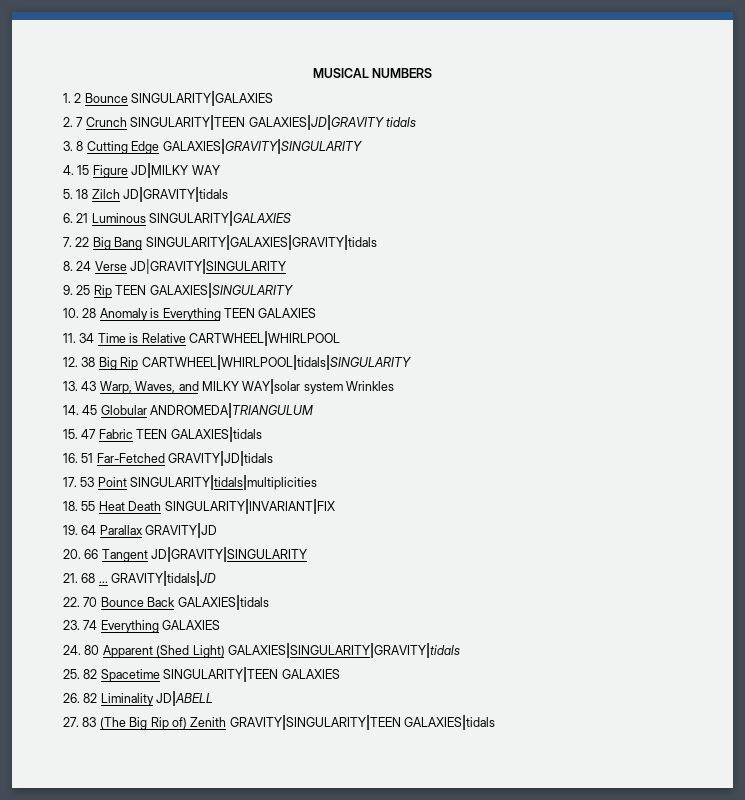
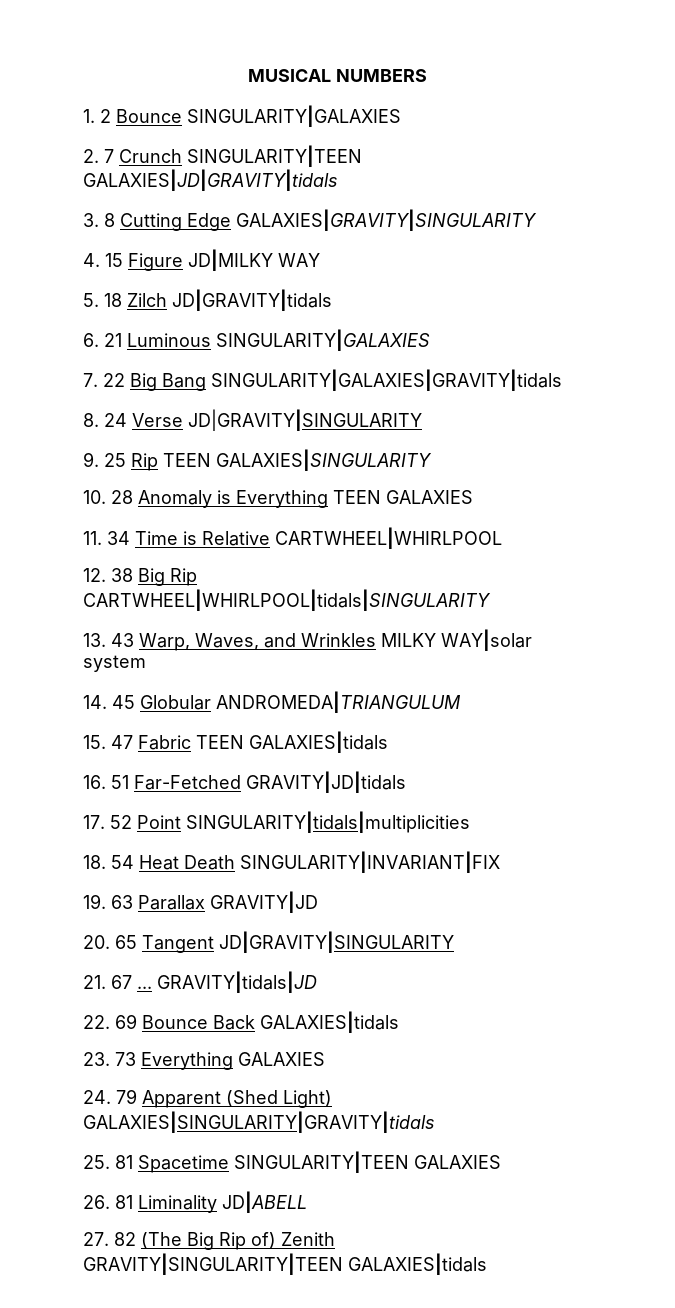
- 2. 7 Crunch SINGULARITY|TEEN GALAXIES|JD|GRAVITY tidals
+ 2. 7 Crunch SINGULARITY|TEEN GALAXIES|JD|GRAVITY|tidals
- 13. 43 Warp, Waves, and MILKY WAY|solar system Wrinkles
+ 13. 43 Warp, Waves, and Wrinkles MILKY WAY|solar system
- 17. 53 Point SINGULARITY|tidals|multiplicities
+ 17. 52 Point SINGULARITY|tidals|multiplicities
- 18. 55 Heat Death SINGULARITY|INVARIANT|FIX
+ 18. 54 Heat Death SINGULARITY|INVARIANT|FIX
- 19. 64 Parallax GRAVITY|JD
+ 19. 63 Parallax GRAVITY|JD
- 20. 66 Tangent JD|GRAVITY|SINGULARITY
+ 20. 65 Tangent JD|GRAVITY|SINGULARITY
- 21. 68 ...
+ 21. 67 ...
- 22. 70 Bounce Back GALAXIES|tidals
+ 22. 69 Bounce Back GALAXIES|tidals
- 23. 74 Everything GALAXIES
+ 23. 73 Everything GALAXIES
- 24. 80 Apparent (Shed Light) GALAXIES|SINGULARITY|GRAVITY|tidals
+ 24. 79 Apparent (Shed Light) GALAXIES|SINGULARITY|GRAVITY|tidals
- 25. 82 Spacetime SINGULARITY|TEEN GALAXIES
+ 25. 81 Spacetime SINGULARITY|TEEN GALAXIES
- 26. 82 Liminality JD|ABELL
+ 26. 81 Liminality JD|ABELL
- 27. 83 (The Big Rip of) Zenith GRAVITY|SINGULARITY|TEEN GALAXIES|tidals
+ 27. 82 (The Big Rip of) Zenith GRAVITY|SINGULARITY|TEEN GALAXIES|tidals

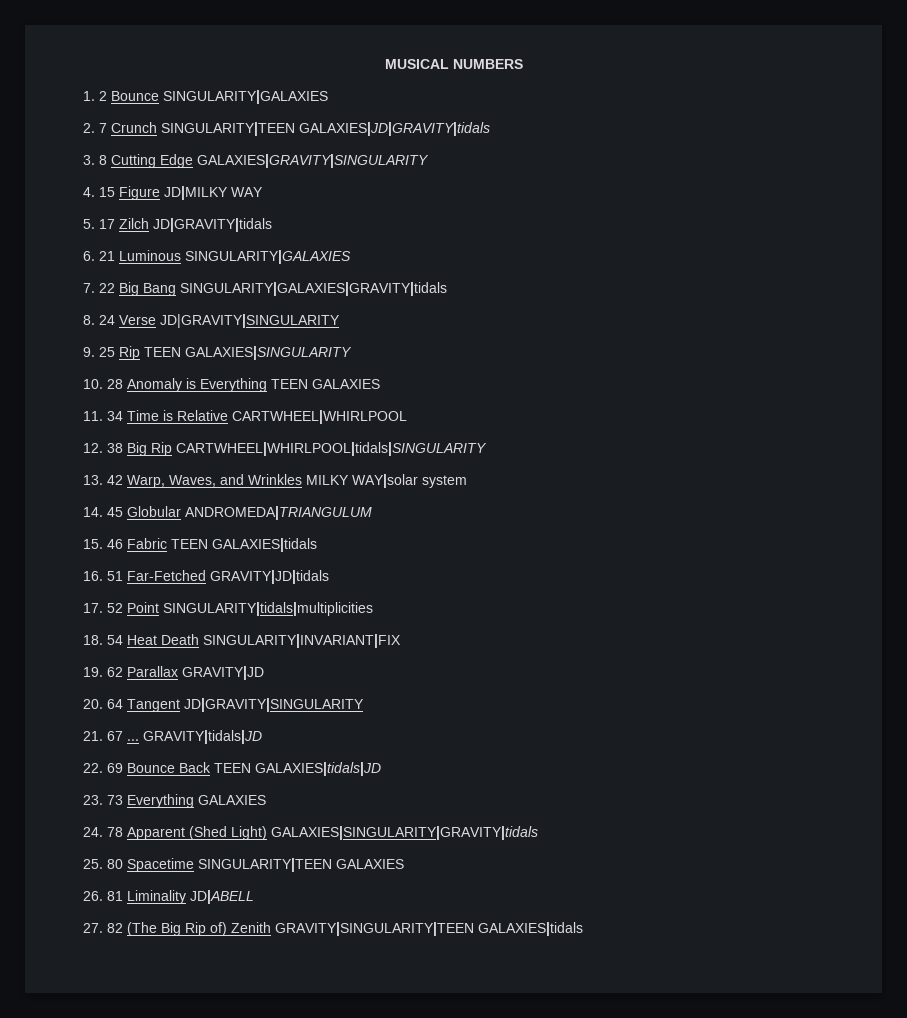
- 5. 18 Zilch JD|GRAVITY|tidals
+ 5. 17 Zilch JD|GRAVITY|tidals
- 13. 43 Warp, Waves, and Wrinkles MILKY WAY|solar system
+ 13. 42 Warp, Waves, and Wrinkles MILKY WAY|solar system
- 15. 47 Fabric TEEN GALAXIES|tidals
+ 15. 46 Fabric TEEN GALAXIES|tidals
- 19. 63 Parallax GRAVITY|JD
+ 19. 62 Parallax GRAVITY|JD
- 20. 65 Tangent JD|GRAVITY|SINGULARITY
+ 20. 64 Tangent JD|GRAVITY|SINGULARITY
- 22. 69 Bounce Back GALAXIES|tidals
+ 22. 69 Bounce Back TEEN GALAXIES|tidals|JD
- 24. 79 Apparent (Shed Light) GALAXIES|SINGULARITY|GRAVITY|tidals
+ 24. 78 Apparent (Shed Light) GALAXIES|SINGULARITY|GRAVITY|tidals
- 25. 81 Spacetime SINGULARITY|TEEN GALAXIES
+ 25. 80 Spacetime SINGULARITY|TEEN GALAXIES

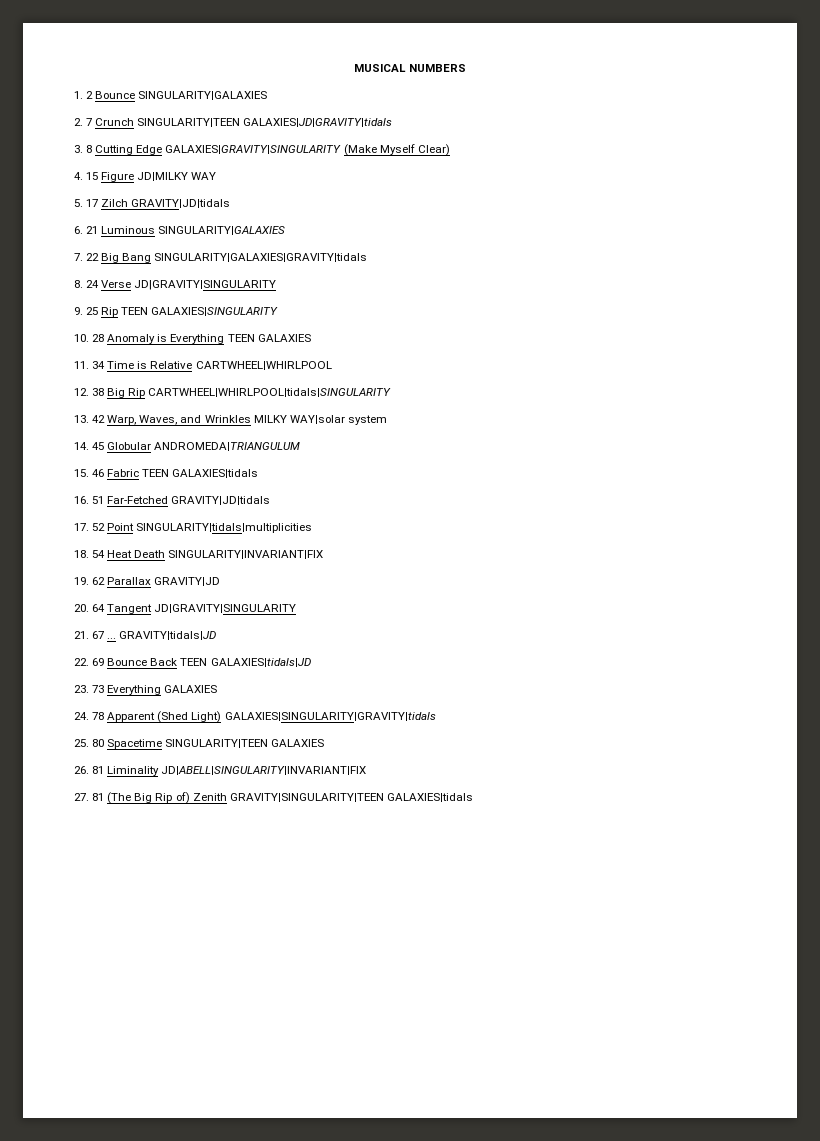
- 3. 8 Cutting Edge GALAXIES|GRAVITY|SINGULARITY
+ 3. 8 Cutting Edge GALAXIES|GRAVITY|SINGULARITY (Make Myself Clear)
- 5. 17 Zilch JD|GRAVITY|tidals
+ 5. 17 Zilch GRAVITY|JD|tidals
- 26. 81 Liminality JD|ABELL
+ 26. 81 Liminality JD|ABELL|SINGULARITY|INVARIANT|FIX
- 27. 82 (The Big Rip of) Zenith GRAVITY|SINGULARITY|TEEN GALAXIES|tidals
+ 27. 81 (The Big Rip of) Zenith GRAVITY|SINGULARITY|TEEN GALAXIES|tidals

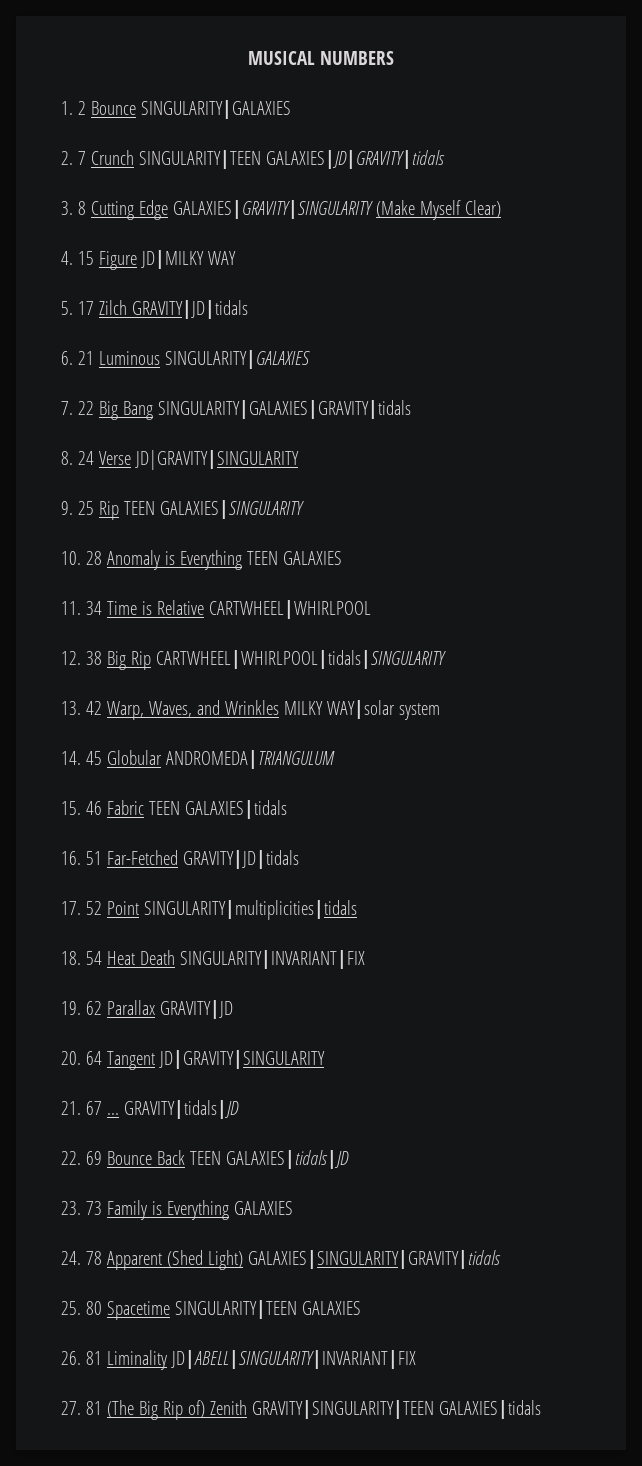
- 17. 52 Point SINGULARITY|tidals|multiplicities
+ 17. 52 Point SINGULARITY|multiplicities|tidals
- 23. 73 Everything GALAXIES
+ 23. 73 Family is Everything GALAXIES

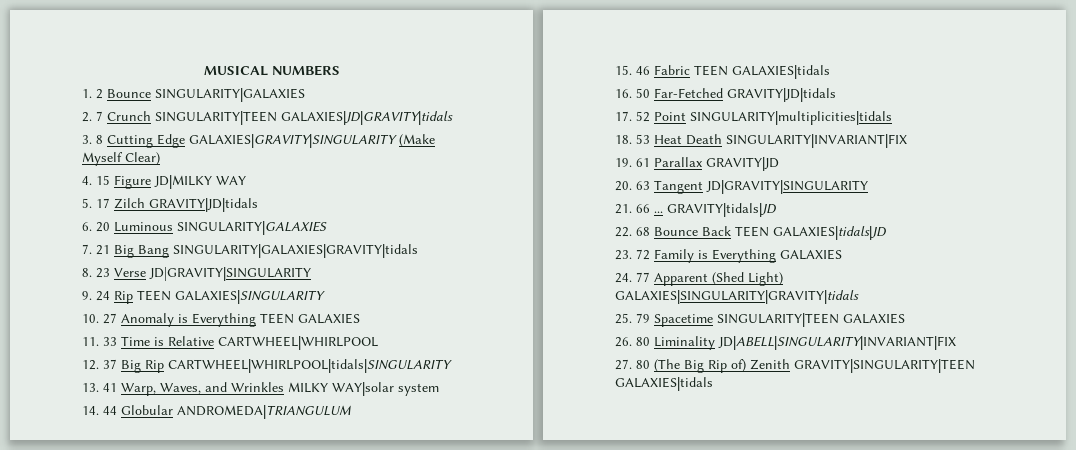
- 6. 21 Luminous SINGULARITY|GALAXIES
+ 6. 20 Luminous SINGULARITY|GALAXIES
- 7. 22 Big Bang SINGULARITY|GALAXIES|GRAVITY|tidals
+ 7. 21 Big Bang SINGULARITY|GALAXIES|GRAVITY|tidals
- 8. 24 Verse JD|GRAVITY|SINGULARITY
+ 8. 23 Verse JD|GRAVITY|SINGULARITY
- 9. 25 Rip TEEN GALAXIES|SINGULARITY
+ 9. 24 Rip TEEN GALAXIES|SINGULARITY
- 10. 28 Anomaly is Everything TEEN GALAXIES
+ 10. 27 Anomaly is Everything TEEN GALAXIES
- 11. 34 Time is Relative CARTWHEEL|WHIRLPOOL
+ 11. 33 Time is Relative CARTWHEEL|WHIRLPOOL
- 12. 38 Big Rip CARTWHEEL|WHIRLPOOL|tidals|SINGULARITY
+ 12. 37 Big Rip CARTWHEEL|WHIRLPOOL|tidals|SINGULARITY
- 13. 42 Warp, Waves, and Wrinkles MILKY WAY|solar system
+ 13. 41 Warp, Waves, and Wrinkles MILKY WAY|solar system
- 14. 45 Globular ANDROMEDA|TRIANGULUM
+ 14. 44 Globular ANDROMEDA|TRIANGULUM
- 16. 51 Far-Fetched GRAVITY|JD|tidals
+ 16. 50 Far-Fetched GRAVITY|JD|tidals
- 18. 54 Heat Death SINGULARITY|INVARIANT|FIX
+ 18. 53 Heat Death SINGULARITY|INVARIANT|FIX
- 19. 62 Parallax GRAVITY|JD
+ 19. 61 Parallax GRAVITY|JD
- 20. 64 Tangent JD|GRAVITY|SINGULARITY
+ 20. 63 Tangent JD|GRAVITY|SINGULARITY
- 21. 67 ...
+ 21. 66 ...
- 22. 69 Bounce Back TEEN GALAXIES|tidals|JD
+ 22. 68 Bounce Back TEEN GALAXIES|tidals|JD
- 23. 73 Family is Everything GALAXIES
+ 23. 72 Family is Everything GALAXIES
- 24. 78 Apparent (Shed Light) GALAXIES|SINGULARITY|GRAVITY|tidals
+ 24. 77 Apparent (Shed Light) GALAXIES|SINGULARITY|GRAVITY|tidals
- 25. 80 Spacetime SINGULARITY|TEEN GALAXIES
+ 25. 79 Spacetime SINGULARITY|TEEN GALAXIES
- 26. 81 Liminality JD|ABELL|SINGULARITY|INVARIANT|FIX
+ 26. 80 Liminality JD|ABELL|SINGULARITY|INVARIANT|FIX
- 27. 81 (The Big Rip of) Zenith GRAVITY|SINGULARITY|TEEN GALAXIES|tidals
+ 27. 80 (The Big Rip of) Zenith GRAVITY|SINGULARITY|TEEN GALAXIES|tidals

